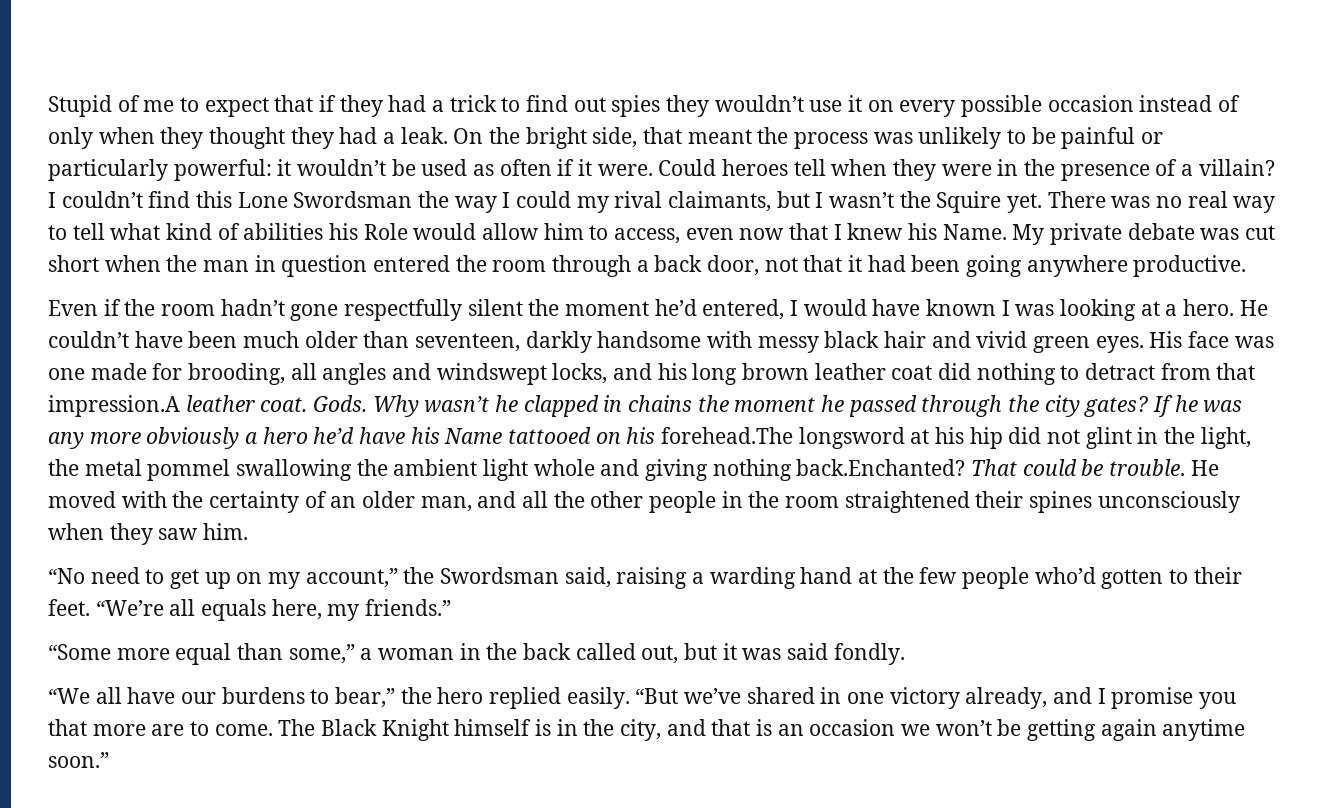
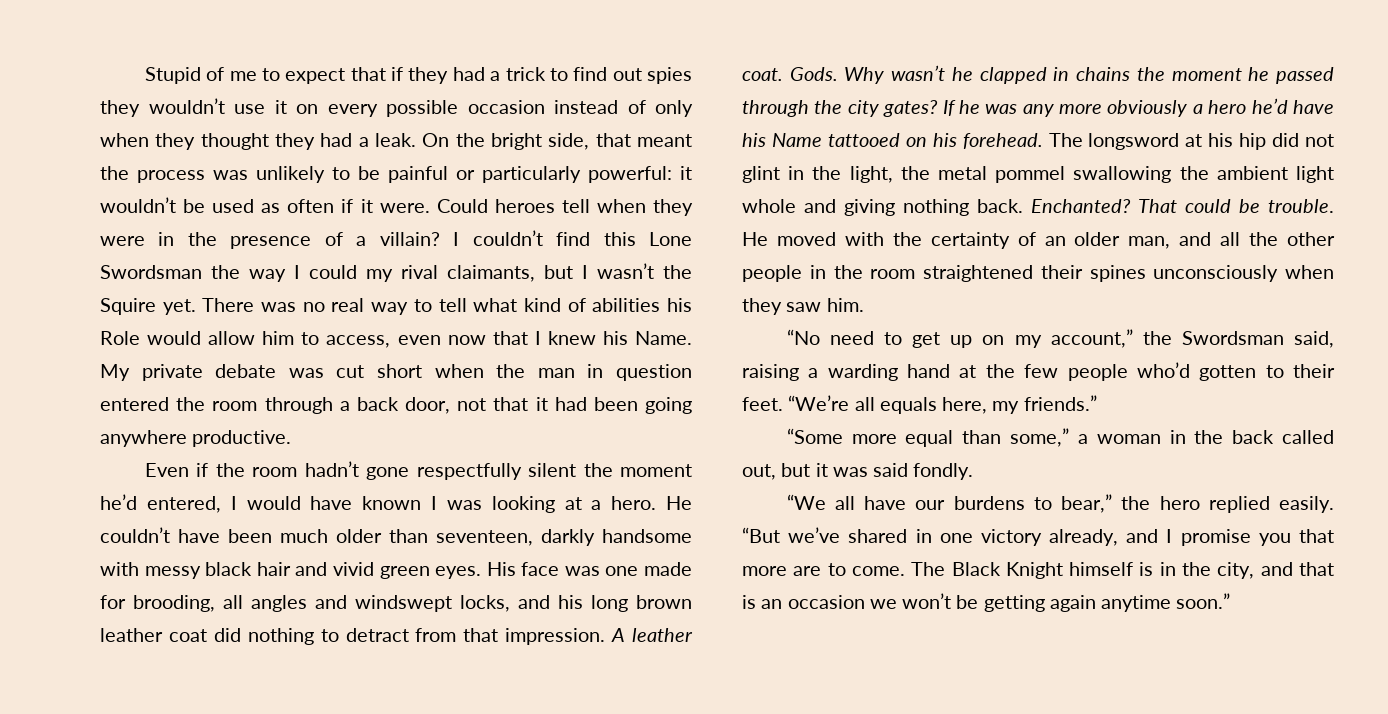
- His face was one made for brooding, all angles and windswept locks, and his long brown leather coat did nothing to detract from that impression.A leather coat.
+ His face was one made for brooding, all angles and windswept locks, and his long brown leather coat did nothing to detract from that impression. A leather coat.
- If he was any more obviously a hero he’d have his Name tattooed on his forehead.The longsword at his hip did not glint in the light, the metal pommel swallowing the ambient light whole and giving nothing back.Enchanted?
+ If he was any more obviously a hero he’d have his Name tattooed on his forehead. The longsword at his hip did not glint in the light, the metal pommel swallowing the ambient light whole and giving nothing back. Enchanted?

